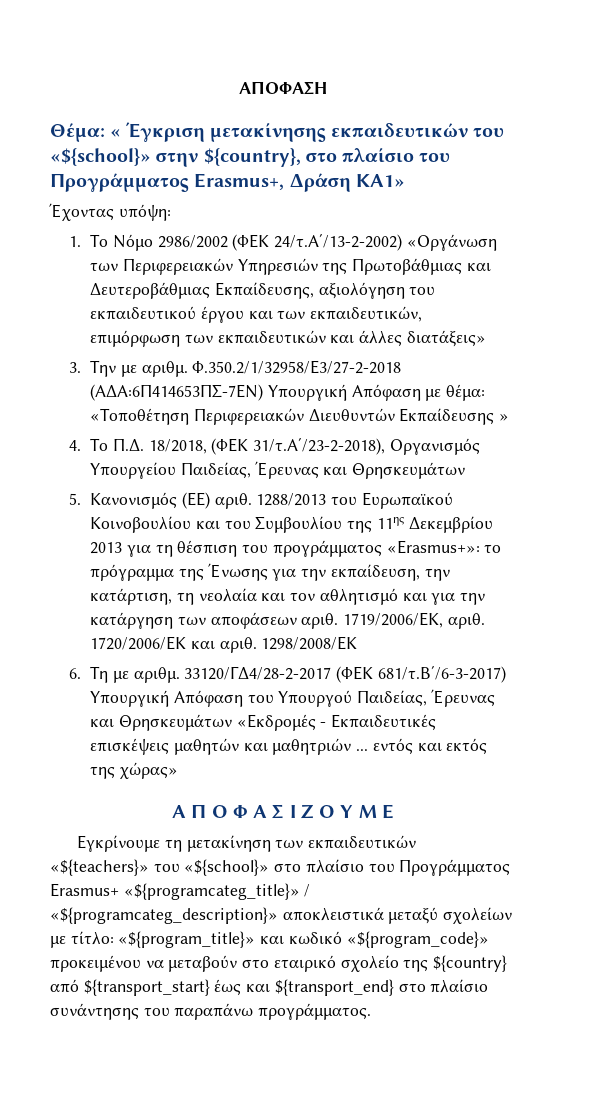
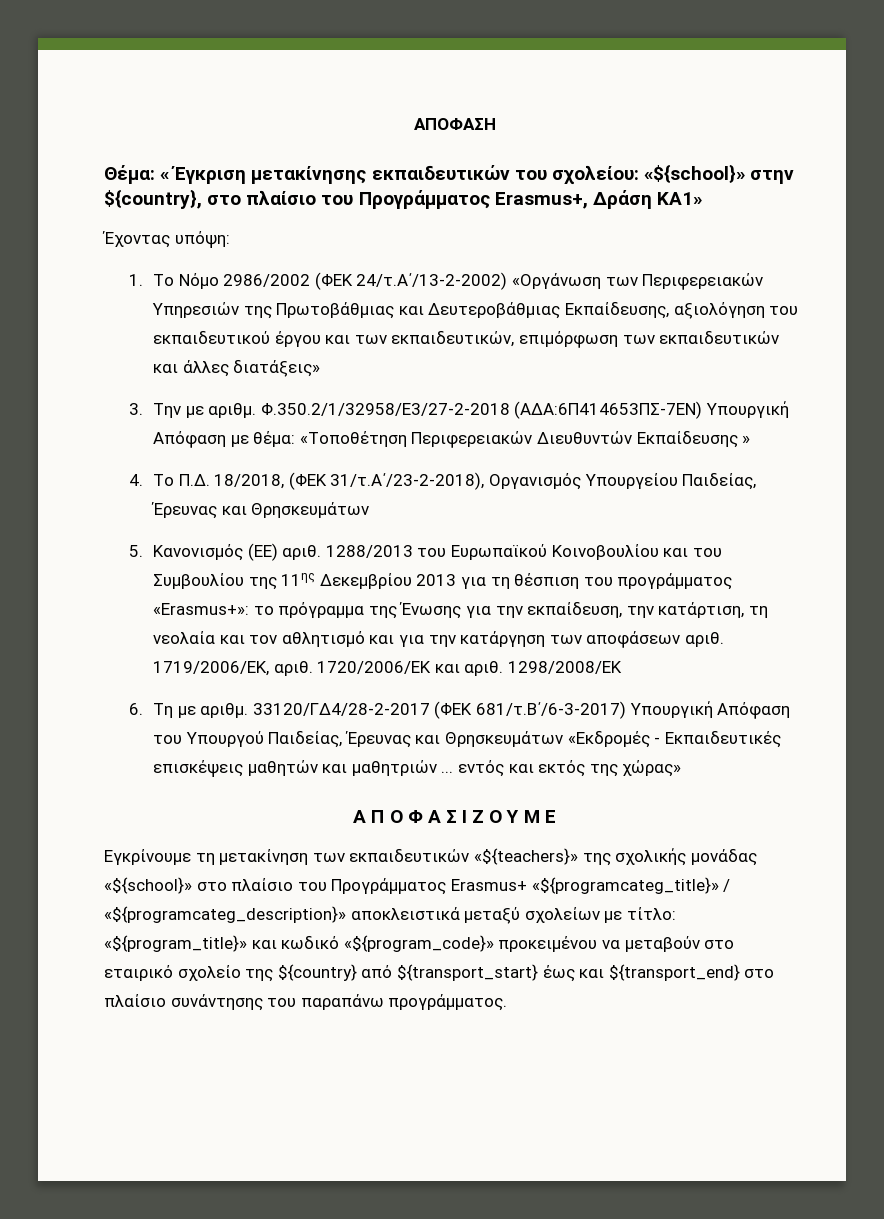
- Θέμα: « Έγκριση μετακίνησης εκπαιδευτικών του «${school}» στην ${country}, στο πλαίσιο του Προγράμματος Erasmus+, Δράση ΚΑ1»
+ Θέμα: « Έγκριση μετακίνησης εκπαιδευτικών του σχολείου: «${school}» στην ${country}, στο πλαίσιο του Προγράμματος Erasmus+, Δράση ΚΑ1»
- Εγκρίνουμε τη μετακίνηση των εκπαιδευτικών «${teachers}» του «${school}» στο πλαίσιο του Προγράμματος Erasmus+ «${programcateg_title}» / «${programcateg_description}» αποκλειστικά μεταξύ σχολείων με τίτλο: «${program_title}» και κωδικό «${program_code}» προκειμένου να μεταβούν στο εταιρικό σχολείο της ${country} από ${transport_start} έως και ${transport_end} στο πλαίσιο συνάντησης του παραπάνω προγράμματος.
+ Εγκρίνουμε τη μετακίνηση των εκπαιδευτικών «${teachers}» της σχολικής μονάδας «${school}» στο πλαίσιο του Προγράμματος Erasmus+ «${programcateg_title}» / «${programcateg_description}» αποκλειστικά μεταξύ σχολείων με τίτλο: «${program_title}» και κωδικό «${program_code}» προκειμένου να μεταβούν στο εταιρικό σχολείο της ${country} από ${transport_start} έως και ${transport_end} στο πλαίσιο συνάντησης του παραπάνω προγράμματος.

